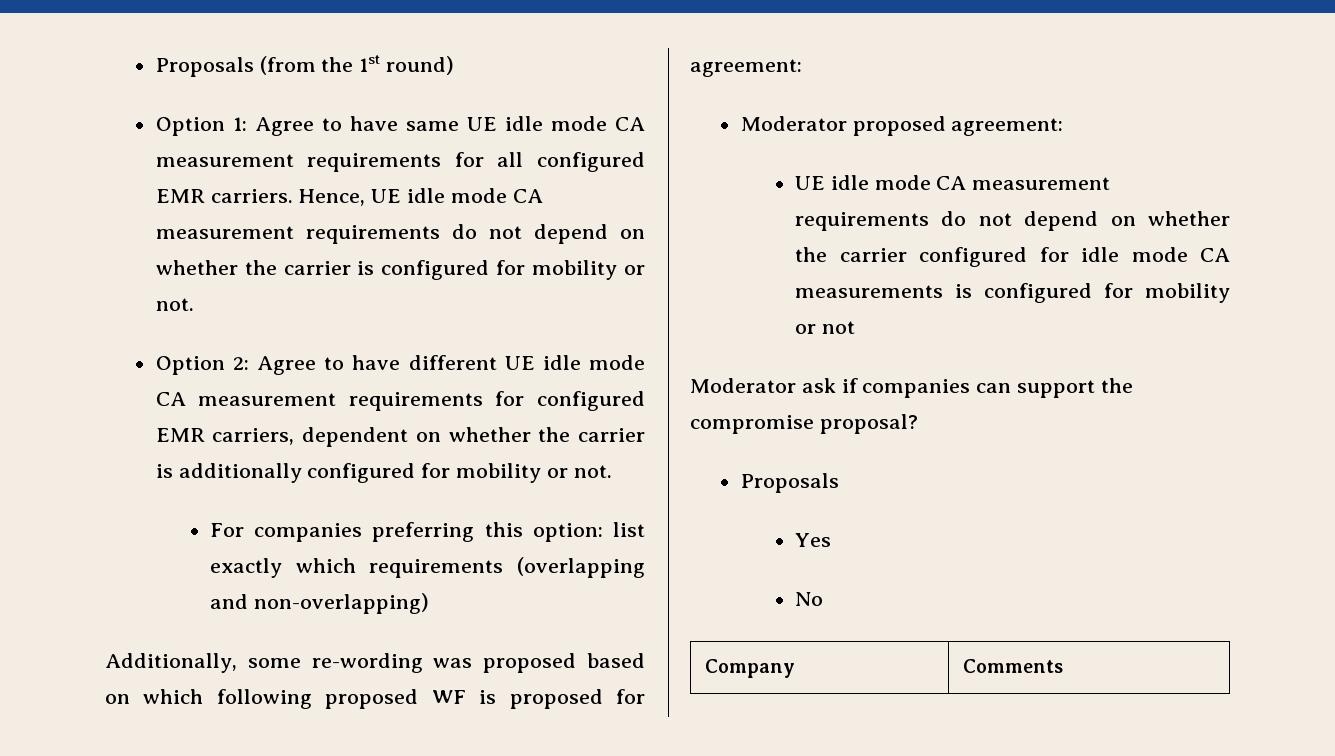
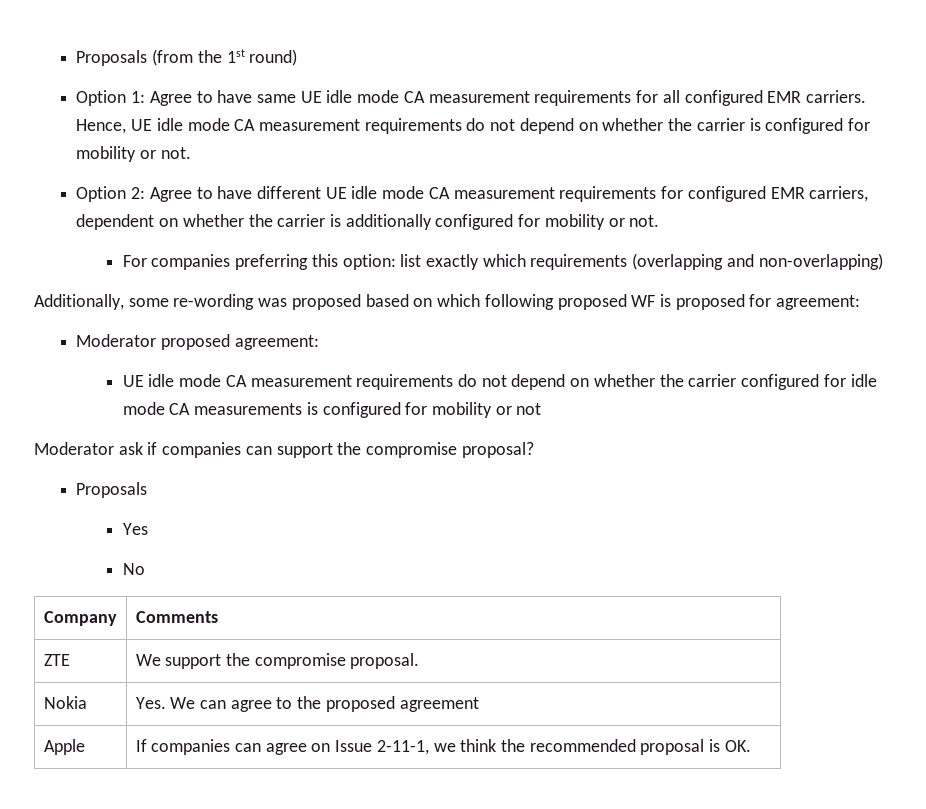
+ ZTE | We support the compromise proposal.
+ Nokia | Yes. We can agree to the proposed agreement
+ Apple | If companies can agree on Issue 2-11-1, we think the recommended proposal is OK.

